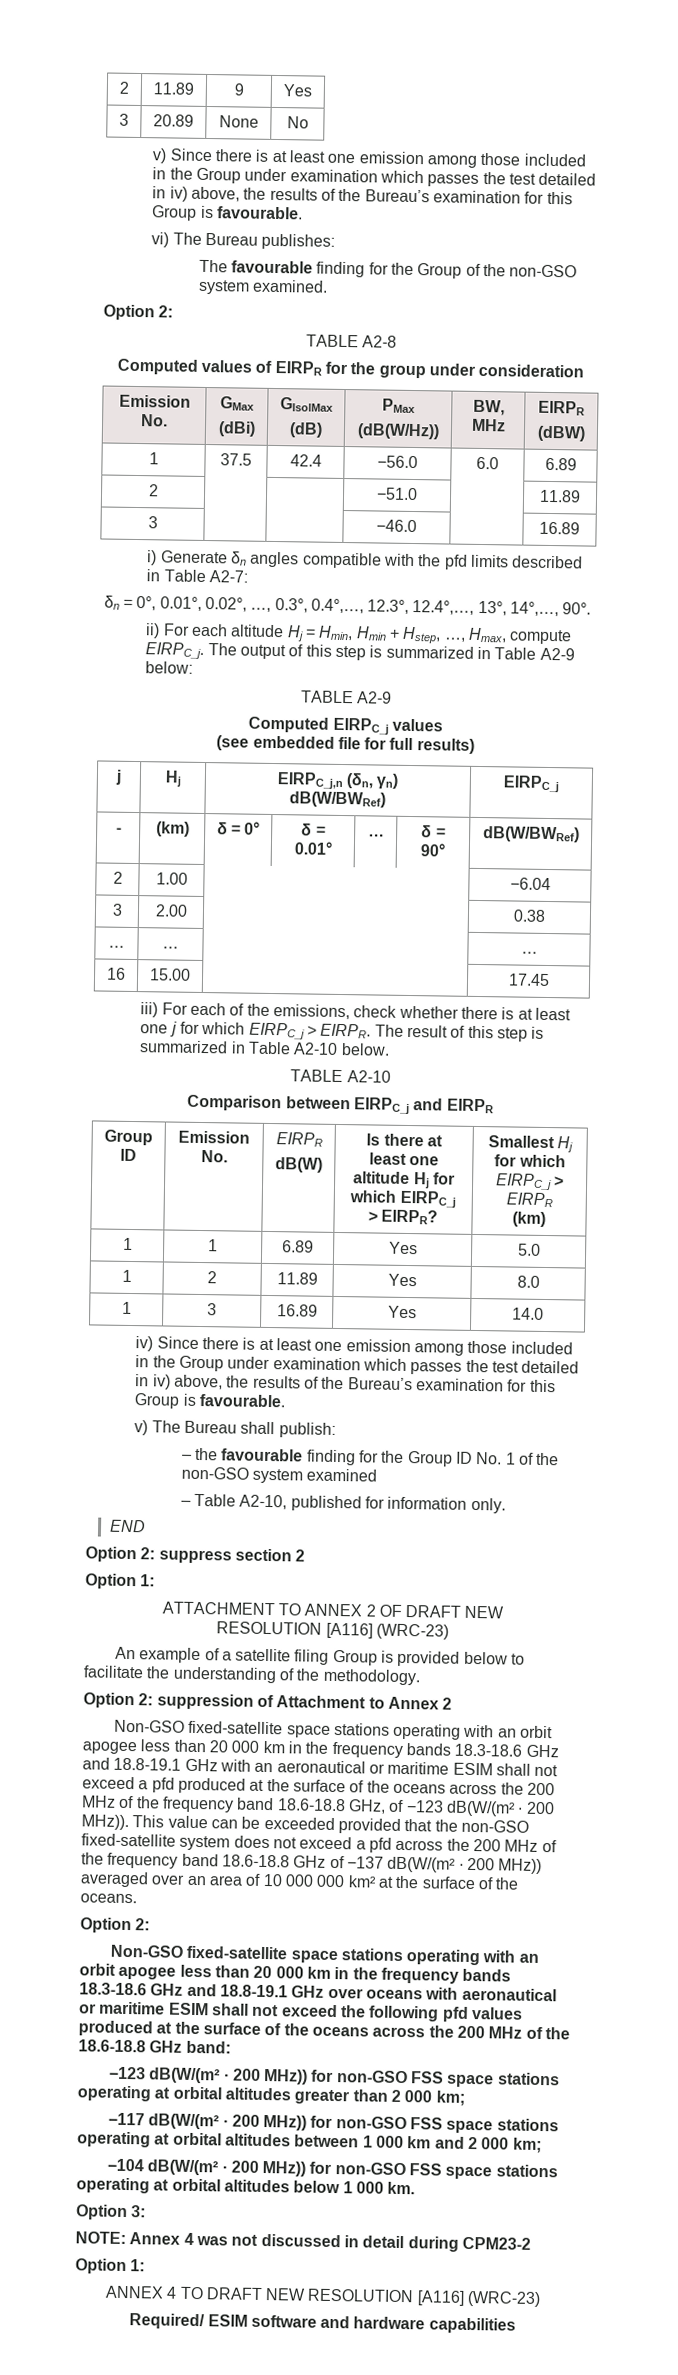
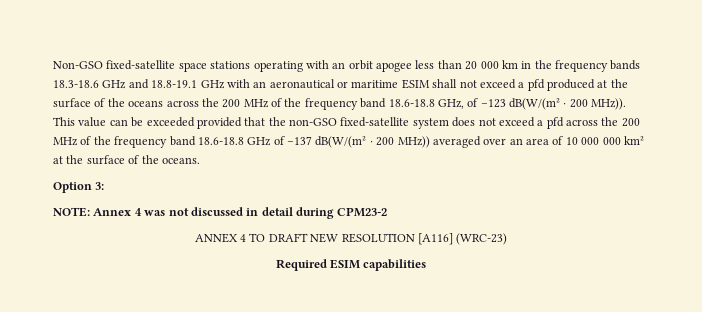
- 2 | 11.89 | 9 | Yes
- 3 | 20.89 | None | No
- v) Since there is at least one emission among those included in the Group under examination which passes the test detailed in iv) above, the results of the Bureau’s examination for this Group is favourable.
- vi) The Bureau publishes:
- The favourable finding for the Group of the non-GSO system examined.
- Option 2:
- TABLE A2-8
- Computed values of EIRPR for the group under consideration
- Emission No. | GMax
- (dBi) | GIsolMax
- (dB) | PMax
- (dB(W/Hz)) | BW, MHz | EIRPR
- (dBW)
- 1 | 37.5 | 42.4 | −56.0 | 6.0 | 6.89
- 2 | | | −51.0 | | 11.89
- 3 | | | −46.0 | | 16.89
- i) Generate δn angles compatible with the pfd limits described in Table A2-7:
- δn = 0°, 0.01°, 0.02°, …, 0.3°, 0.4°,…, 12.3°, 12.4°,…, 13°, 14°,…, 90°.
- ii) For each altitude Hj = Hmin, Hmin + Hstep, …, Hmax, compute EIRPC_j. The output of this step is summarized in Table A2-9 below:
- TABLE A2-9
- Computed EIRPC_j values
- (see embedded file for full results)
- j | Hj | EIRPC_j,n (δn, γn)
- dB(W/BWRef) | EIRPC_j
- - | (km) | δ = 0° | δ = 0.01° | … | δ = 90° | dB(W/BWRef)
- 2 | 1.00 | | −6.04
- 3 | 2.00 | | 0.38
- … | … | | …
- 16 | 15.00 | | 17.45
- iii) For each of the emissions, check whether there is at least one j for which EIRPC_j > EIRPR. The result of this step is summarized in Table A2-10 below.
- TABLE A2-10
- Comparison between EIRPC_j and EIRPR
- Group ID | Emission No. | EIRPR
- dB(W) | Is there at least one altitude Hj for which EIRPC_j > EIRPR? | Smallest Hj for which EIRPC_j > EIRPR
- (km)
- 1 | 1 | 6.89 | Yes | 5.0
- 1 | 2 | 11.89 | Yes | 8.0
- 1 | 3 | 16.89 | Yes | 14.0
- iv) Since there is at least one emission among those included in the Group under examination which passes the test detailed in iv) above, the results of the Bureau’s examination for this Group is favourable.
- v) The Bureau shall publish:
- – the favourable finding for the Group ID No. 1 of the non-GSO system examined
- – Table A2-10, published for information only.
- END
- Option 2: suppress section 2
- Option 1:
- ATTACHMENT TO ANNEX 2 OF DRAFT NEW
- RESOLUTION [A116] (WRC-23)
- An example of a satellite filing Group is provided below to facilitate the understanding of the methodology.
- Option 2: suppression of Attachment to Annex 2
  This value can be exceeded provided that the non-GSO fixed-satellite system does not exceed a pfd across the 200 MHz of the frequency band 18.6-18.8 GHz of −137 dB(W/(m² ∙ 200 MHz)) averaged over an area of 10 000 000 km² at the surface of the oceans.
- Option 2:
- Non-GSO fixed-satellite space stations operating with an orbit apogee less than 20 000 km in the frequency bands 18.3-18.6 GHz and 18.8-19.1 GHz over oceans with aeronautical or maritime ESIM shall not exceed the following pfd values produced at the surface of the oceans across the 200 MHz of the 18.6-18.8 GHz band:
- −123 dB(W/(m² · 200 MHz)) for non-GSO FSS space stations operating at orbital altitudes greater than 2 000 km;
- −117 dB(W/(m² · 200 MHz)) for non-GSO FSS space stations operating at orbital altitudes between 1 000 km and 2 000 km;
- −104 dB(W/(m² · 200 MHz)) for non-GSO FSS space stations operating at orbital altitudes below 1 000 km.
  NOTE: Annex 4 was not discussed in detail during CPM23-2
- Option 1:
- Required/ ESIM software and hardware capabilities
+ Required ESIM capabilities

